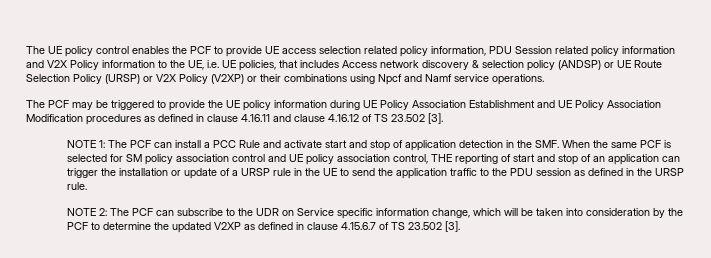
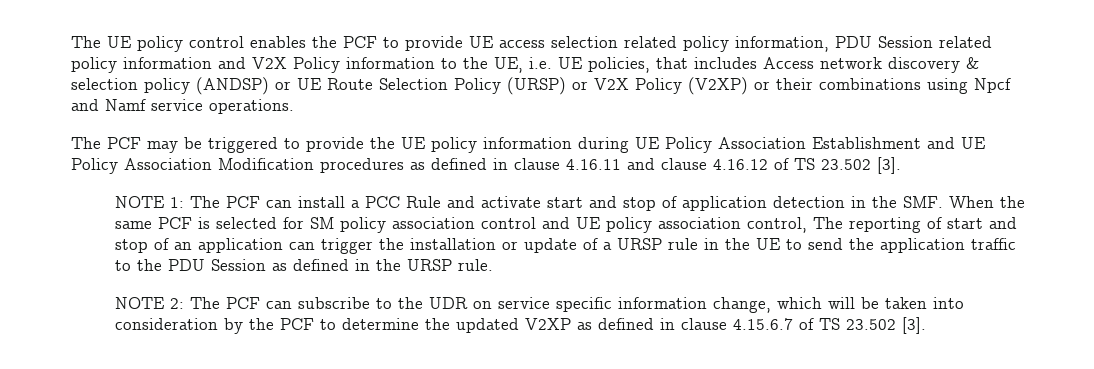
- The PCF can install a PCC Rule and activate start and stop of application detection in the SMF. When the same PCF is selected for SM policy association control and UE policy association control, THE reporting of start and stop of an application can trigger the installation or update of a URSP rule in the UE to send the application traffic to the PDU session as defined in the URSP rule.
+ The PCF can install a PCC Rule and activate start and stop of application detection in the SMF. When the same PCF is selected for SM policy association control and UE policy association control, The reporting of start and stop of an application can trigger the installation or update of a URSP rule in the UE to send the application traffic to the PDU Session as defined in the URSP rule.
- NOTE 2: The PCF can subscribe to the UDR on Service specific information change, which will be taken into consideration by the PCF to determine the updated V2XP as defined in clause 4.15.6.7 of TS 23.502 [3].
+ NOTE 2: The PCF can subscribe to the UDR on service specific information change, which will be taken into consideration by the PCF to determine the updated V2XP as defined in clause 4.15.6.7 of TS 23.502 [3].

